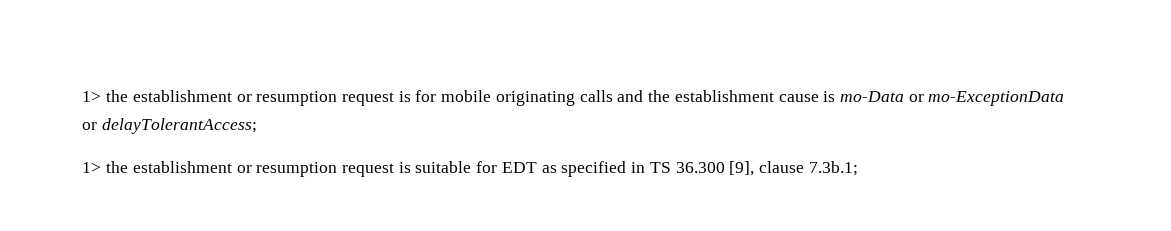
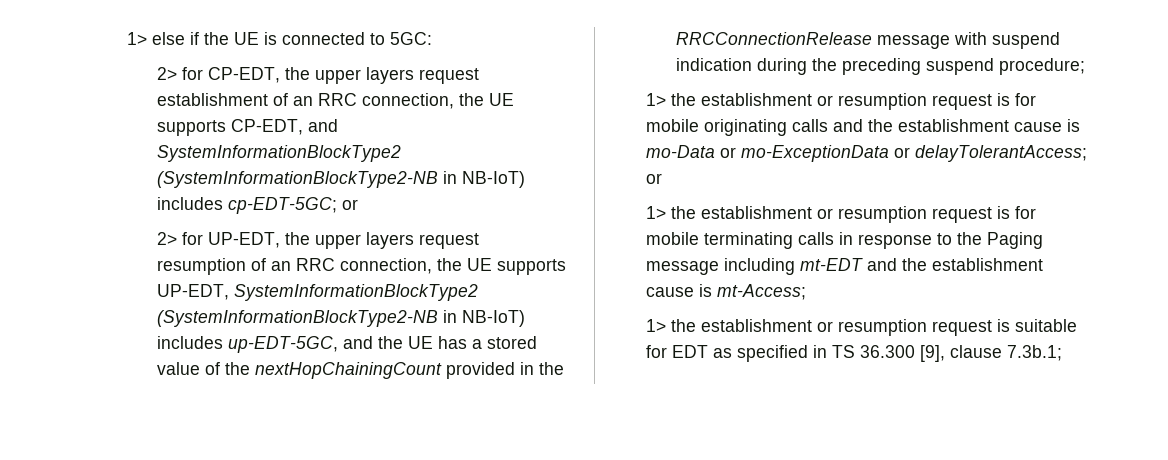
- 1> the establishment or resumption request is for mobile originating calls and the establishment cause is mo-Data or mo-ExceptionData or delayTolerantAccess;
+ 1> else if the UE is connected to 5GC:
+ 2> for CP-EDT, the upper layers request establishment of an RRC connection, the UE supports CP-EDT, and SystemInformationBlockType2 (SystemInformationBlockType2-NB in NB-IoT) includes cp-EDT-5GC; or
+ 2> for UP-EDT, the upper layers request resumption of an RRC connection, the UE supports UP-EDT, SystemInformationBlockType2 (SystemInformationBlockType2-NB in NB-IoT) includes up-EDT-5GC, and the UE has a stored value of the nextHopChainingCount provided in the RRCConnectionRelease message with suspend indication during the preceding suspend procedure;
+ 1> the establishment or resumption request is for mobile originating calls and the establishment cause is mo-Data or mo-ExceptionData or delayTolerantAccess; or
+ 1> the establishment or resumption request is for mobile terminating calls in response to the Paging message including mt-EDT and the establishment cause is mt-Access;

